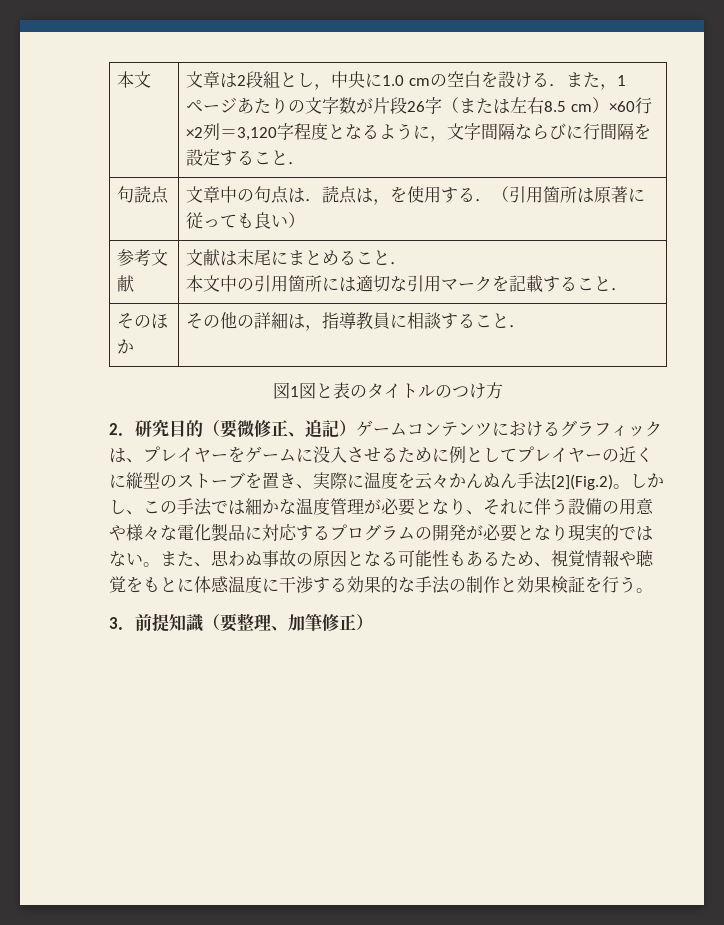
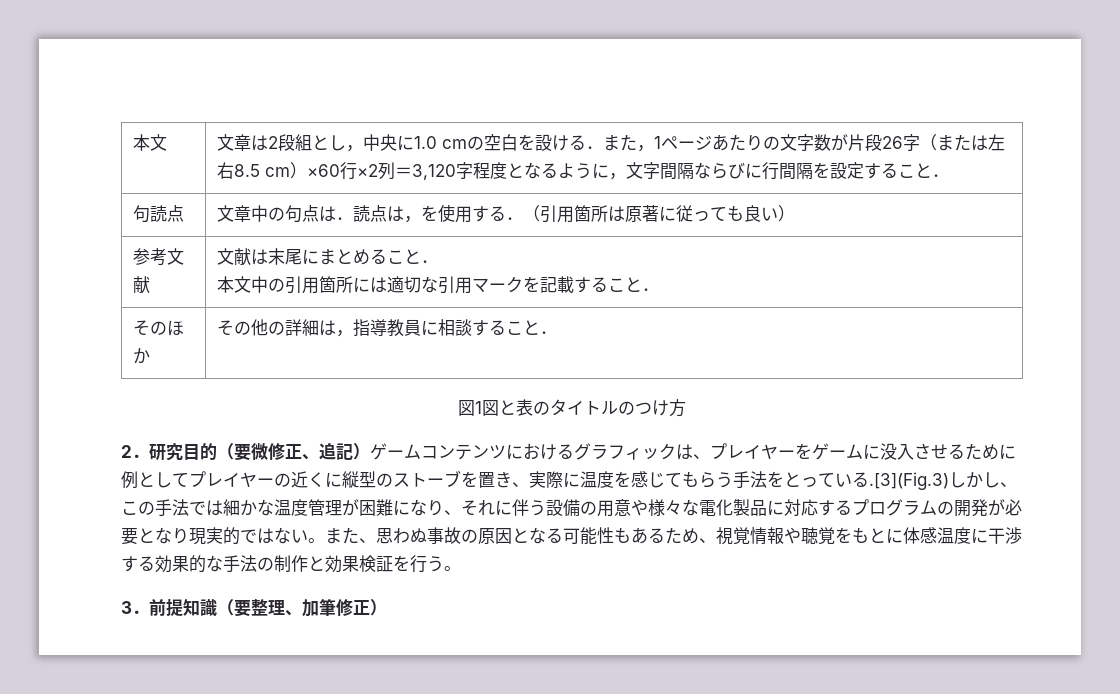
- 2．研究目的（要微修正、追記）ゲームコンテンツにおけるグラフィックは、プレイヤーをゲームに没入させるために例としてプレイヤーの近くに縦型のストーブを置き、実際に温度を云々かんぬん手法[2](Fig.2)。しかし、この手法では細かな温度管理が必要となり、それに伴う設備の用意や様々な電化製品に対応するプログラムの開発が必要となり現実的ではない。
+ 2．研究目的（要微修正、追記）ゲームコンテンツにおけるグラフィックは、プレイヤーをゲームに没入させるために例としてプレイヤーの近くに縦型のストーブを置き、実際に温度を感じてもらう手法をとっている.[3](Fig.3)しかし、この手法では細かな温度管理が困難になり、それに伴う設備の用意や様々な電化製品に対応するプログラムの開発が必要となり現実的ではない。

